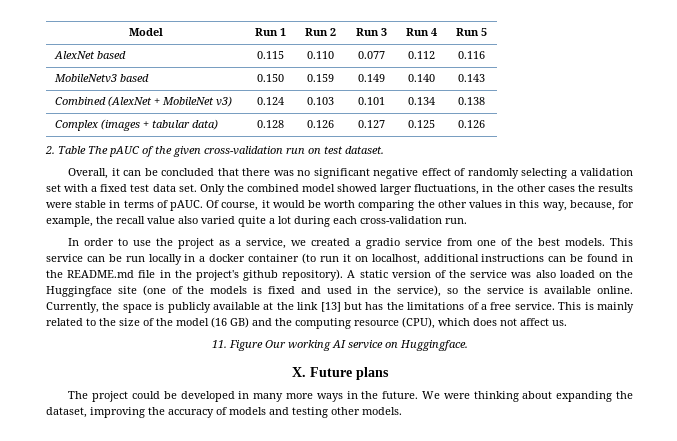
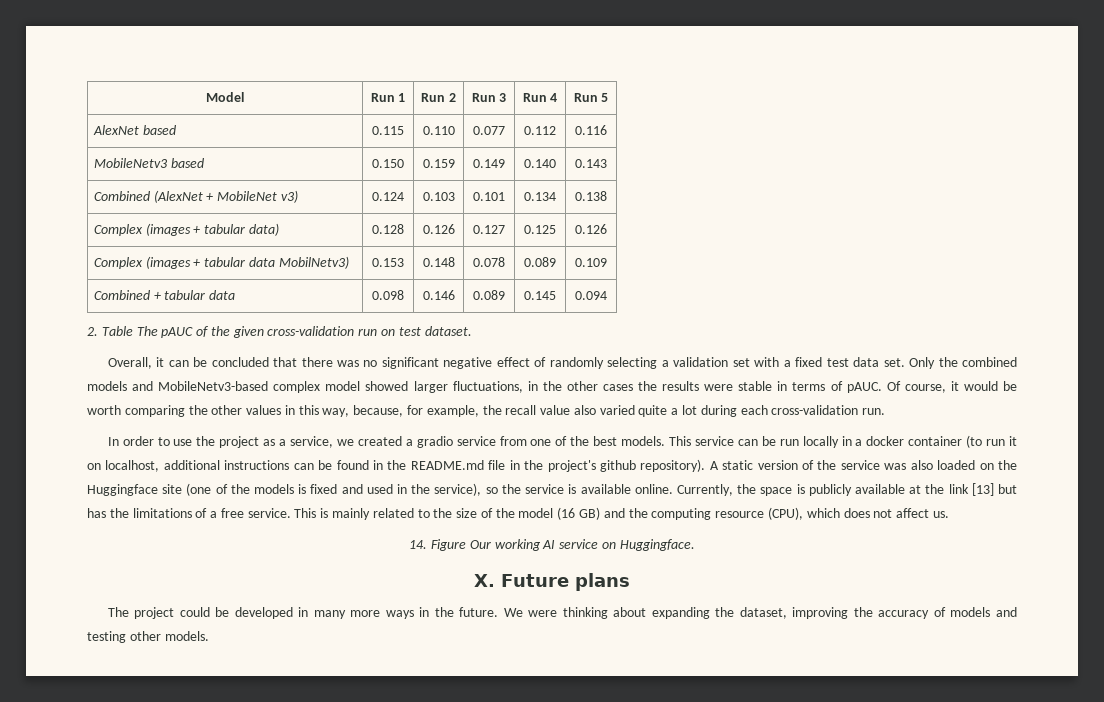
+ Complex (images + tabular data MobilNetv3) | 0.153 | 0.148 | 0.078 | 0.089 | 0.109
+ Combined + tabular data | 0.098 | 0.146 | 0.089 | 0.145 | 0.094
- Only the combined model showed larger fluctuations, in the other cases the results were stable in terms of pAUC.
+ Only the combined models and MobileNetv3-based complex model showed larger fluctuations, in the other cases the results were stable in terms of pAUC.
- 11. Figure Our working AI service on Huggingface.
+ 14. Figure Our working AI service on Huggingface.

